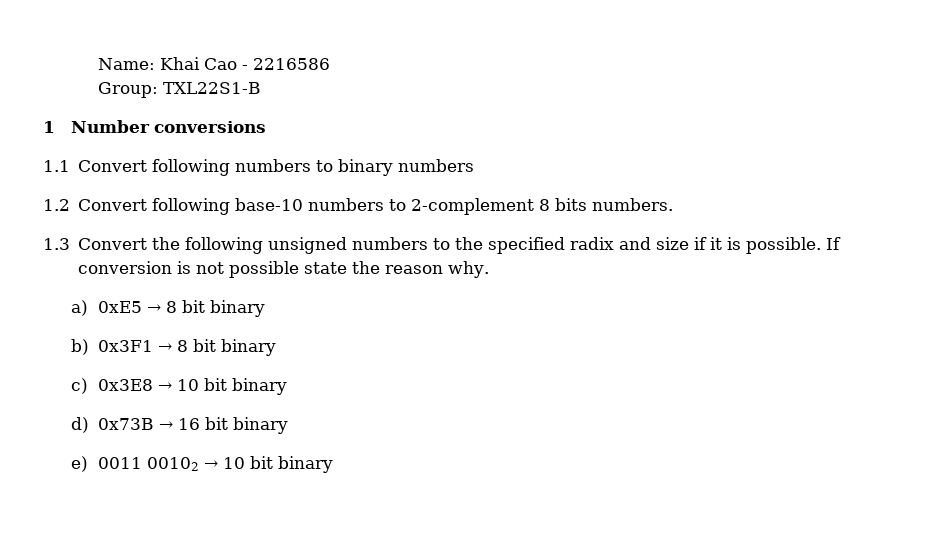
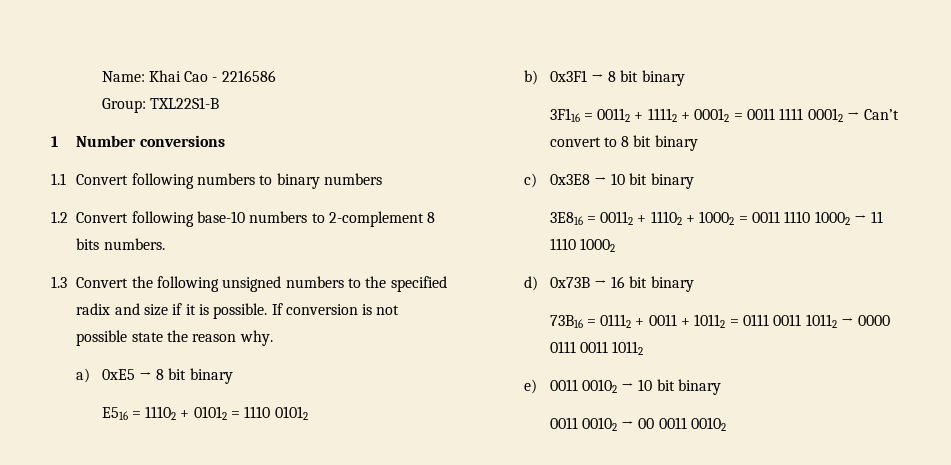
+ E516 = 11102 + 01012 = 1110 01012
+ 3F116 = 00112 + 11112 + 00012 = 0011 1111 00012 → Can’t convert to 8 bit binary
+ 3E816 = 00112 + 11102 + 10002 = 0011 1110 10002 → 11 1110 10002
+ 73B16 = 01112 + 0011 + 10112 = 0111 0011 10112 → 0000 0111 0011 10112
+ 0011 00102 → 00 0011 00102

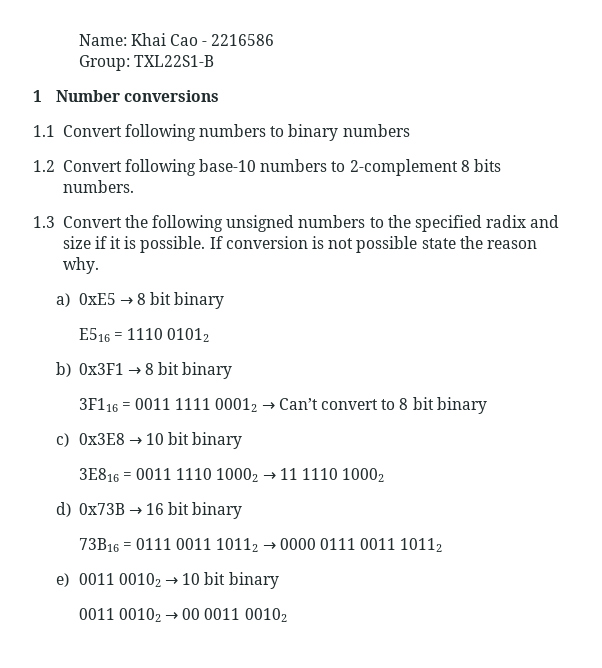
- E516 = 11102 + 01012 = 1110 01012
+ E516 = 1110 01012
- 3F116 = 00112 + 11112 + 00012 = 0011 1111 00012 → Can’t convert to 8 bit binary
+ 3F116 = 0011 1111 00012 → Can’t convert to 8 bit binary
- 3E816 = 00112 + 11102 + 10002 = 0011 1110 10002 → 11 1110 10002
+ 3E816 = 0011 1110 10002 → 11 1110 10002
- 73B16 = 01112 + 0011 + 10112 = 0111 0011 10112 → 0000 0111 0011 10112
+ 73B16 = 0111 0011 10112 → 0000 0111 0011 10112

